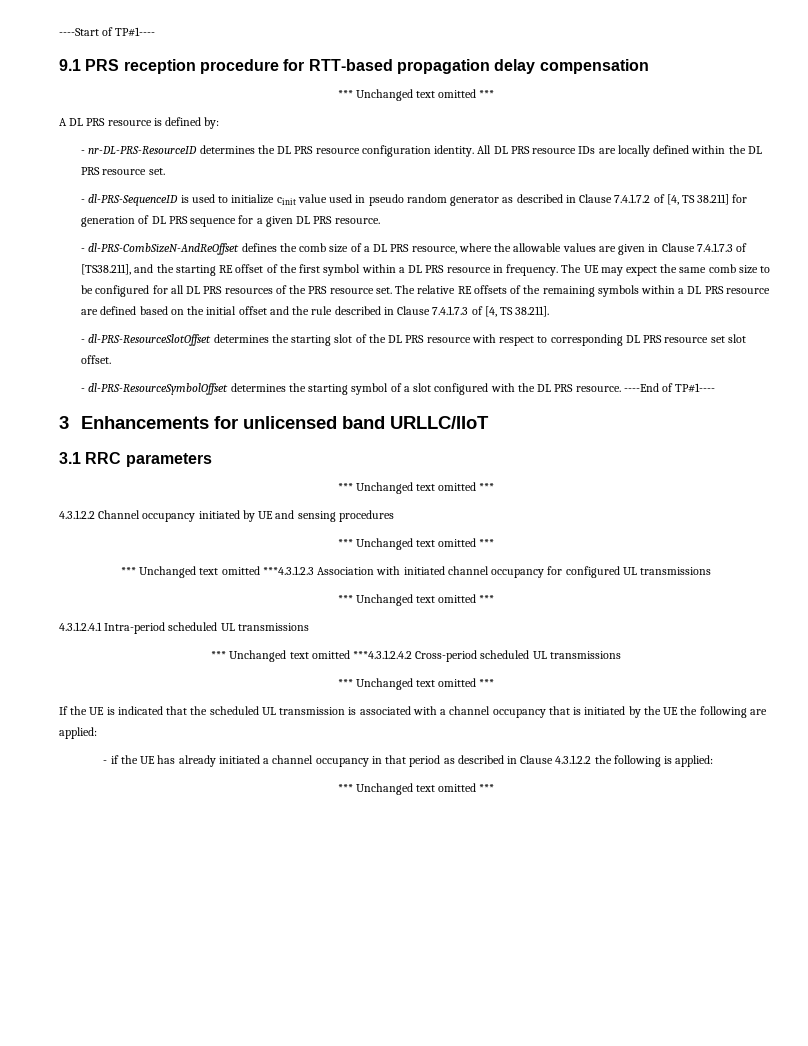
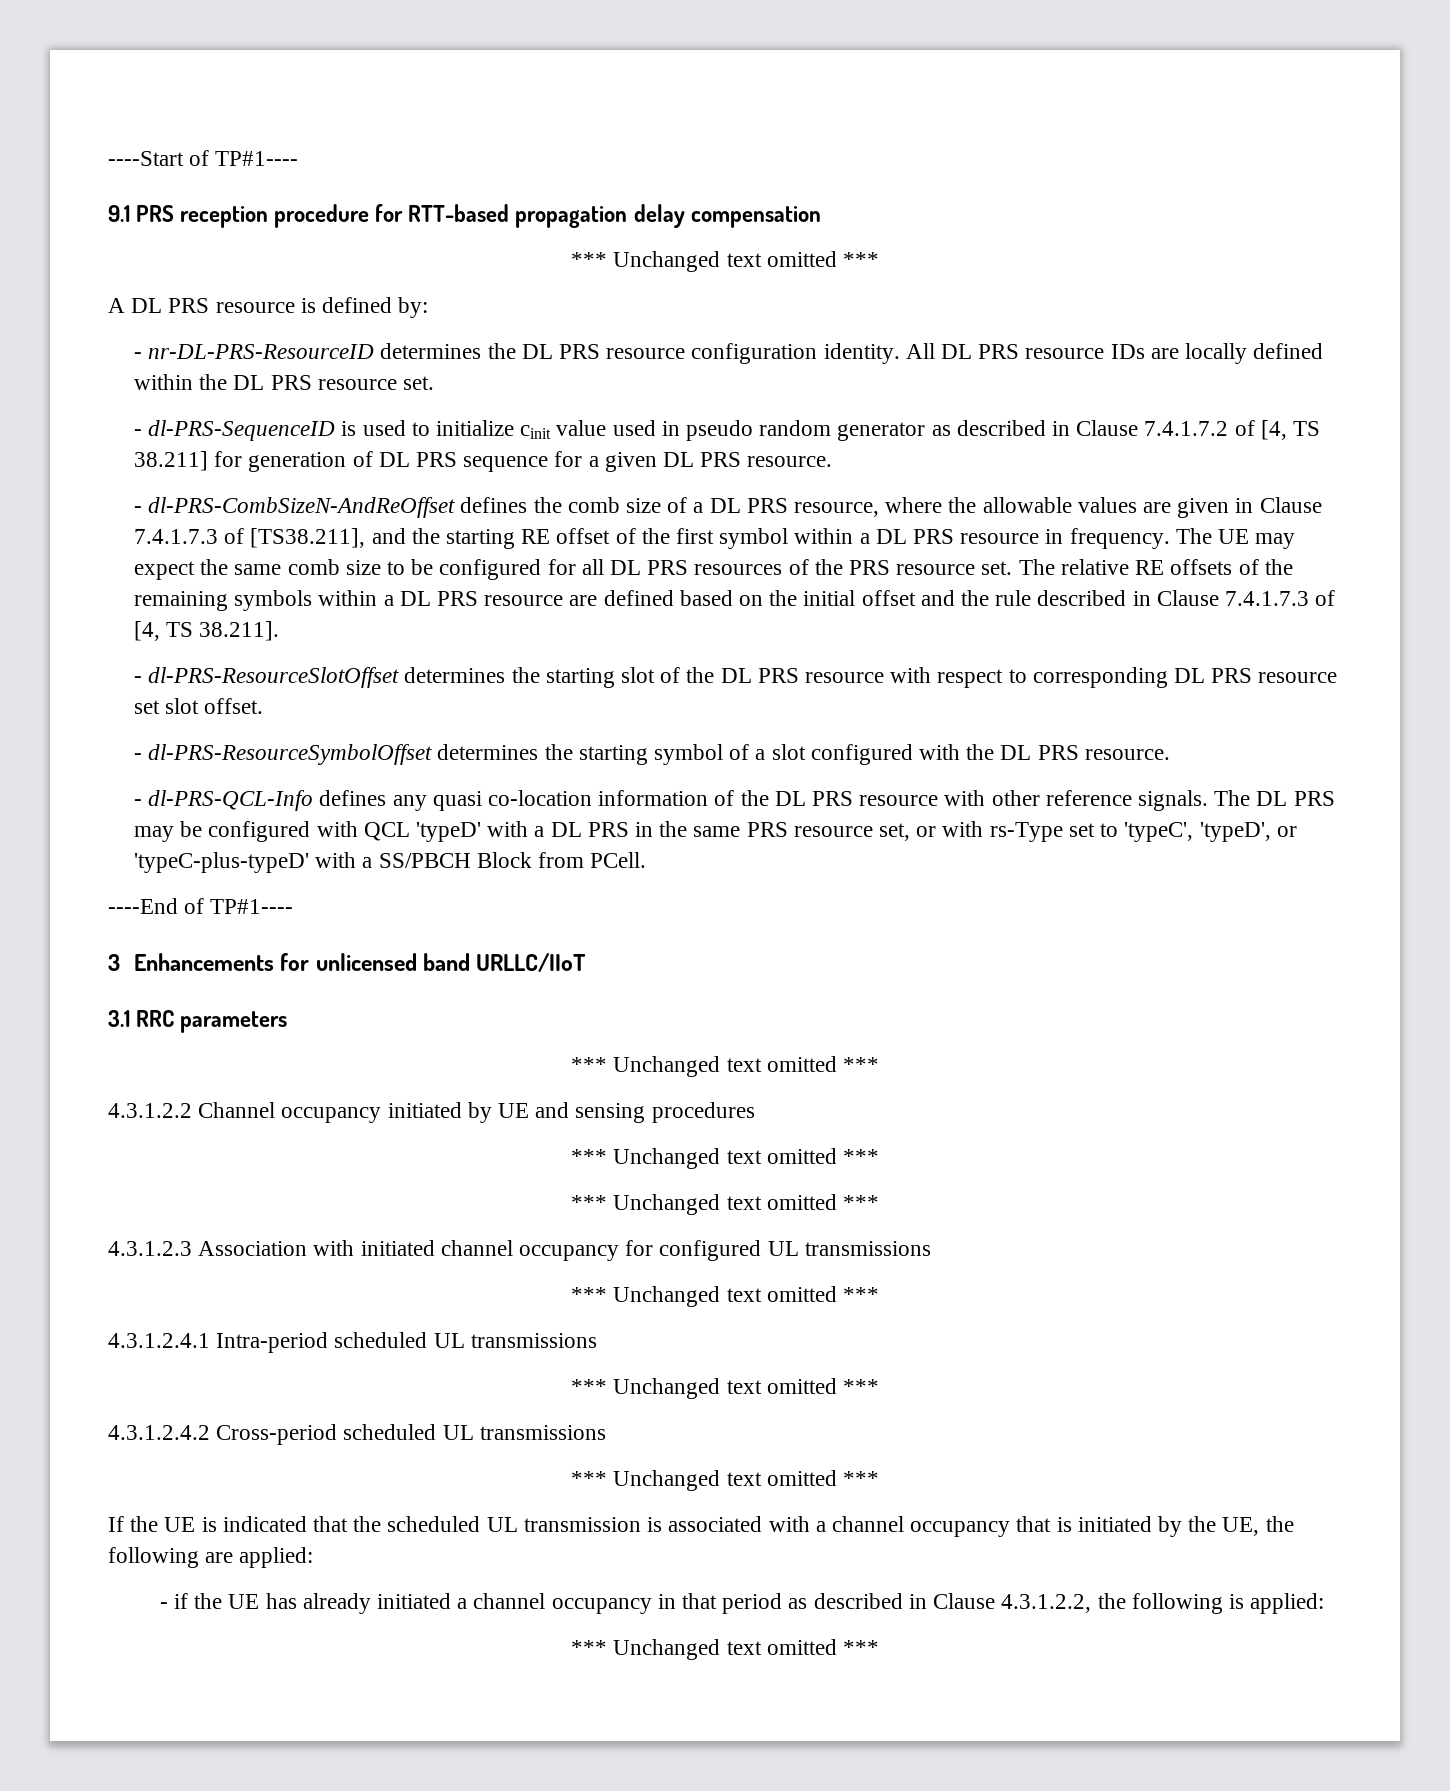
- - dl-PRS-ResourceSymbolOffset determines the starting symbol of a slot configured with the DL PRS resource. ----End of TP#1----
+ - dl-PRS-ResourceSymbolOffset determines the starting symbol of a slot configured with the DL PRS resource.
+ - dl-PRS-QCL-Info defines any quasi co-location information of the DL PRS resource with other reference signals. The DL PRS may be configured with QCL 'typeD' with a DL PRS in the same PRS resource set, or with rs-Type set to 'typeC', 'typeD', or 'typeC-plus-typeD' with a SS/PBCH Block from PCell.
+ ----End of TP#1----
  4.3.1.2.2 Channel occupancy initiated by UE and sensing procedures
  *** Unchanged text omitted ***
- *** Unchanged text omitted ***4.3.1.2.3 Association with initiated channel occupancy for configured UL transmissions
+ *** Unchanged text omitted ***
+ 4.3.1.2.3 Association with initiated channel occupancy for configured UL transmissions
  4.3.1.2.4.1 Intra-period scheduled UL transmissions
- *** Unchanged text omitted ***4.3.1.2.4.2 Cross-period scheduled UL transmissions
+ *** Unchanged text omitted ***
+ 4.3.1.2.4.2 Cross-period scheduled UL transmissions
- If the UE is indicated that the scheduled UL transmission is associated with a channel occupancy that is initiated by the UE the following are applied:
+ If the UE is indicated that the scheduled UL transmission is associated with a channel occupancy that is initiated by the UE, the following are applied:
- - if the UE has already initiated a channel occupancy in that period as described in Clause 4.3.1.2.2 the following is applied:
+ - if the UE has already initiated a channel occupancy in that period as described in Clause 4.3.1.2.2, the following is applied:

